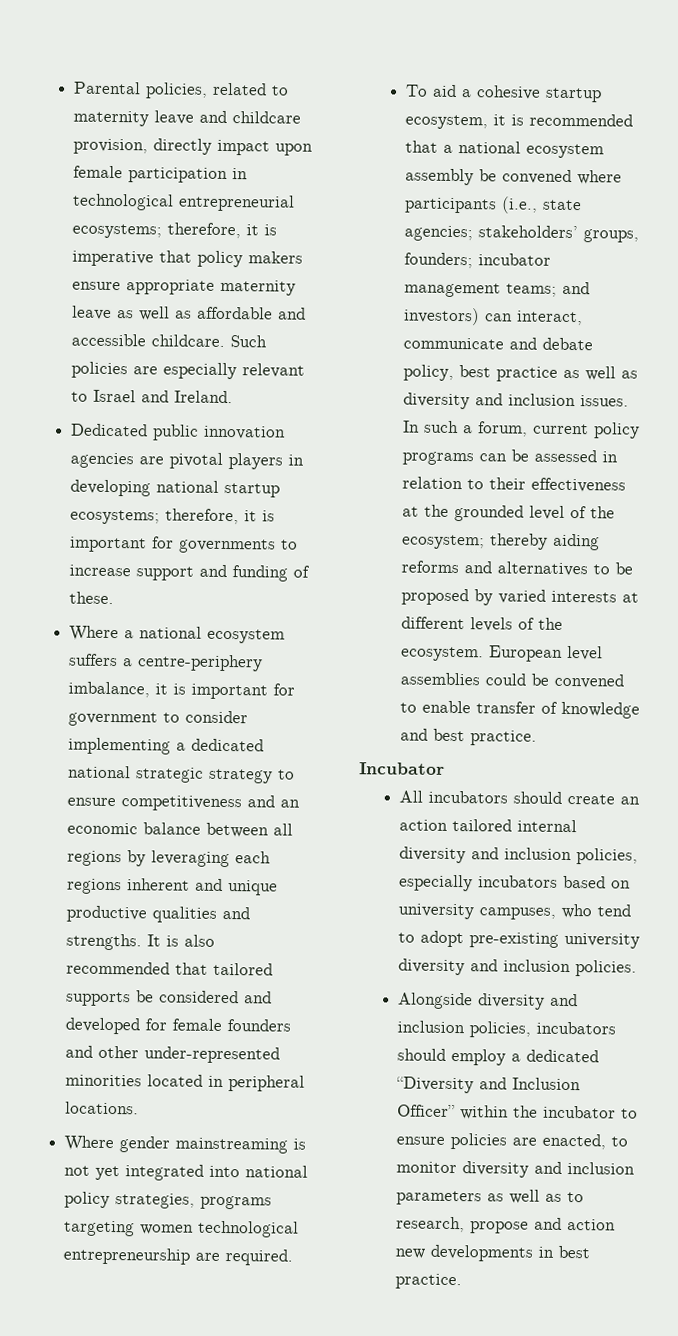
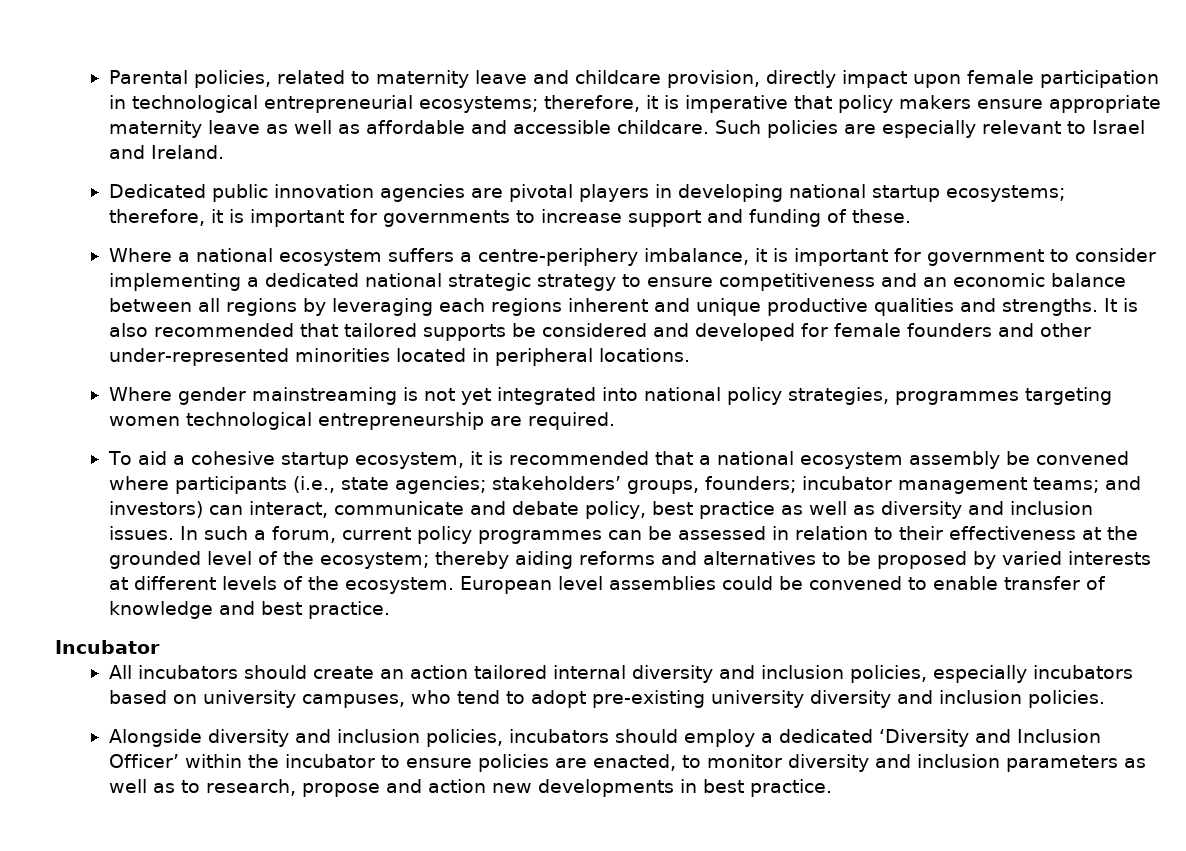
- Where gender mainstreaming is not yet integrated into national policy strategies, programs targeting women technological entrepreneurship are required.
+ Where gender mainstreaming is not yet integrated into national policy strategies, programmes targeting women technological entrepreneurship are required.
- In such a forum, current policy programs can be assessed in relation to their effectiveness at the grounded level of the ecosystem; thereby aiding reforms and alternatives to be proposed by varied interests at different levels of the ecosystem.
+ In such a forum, current policy programmes can be assessed in relation to their effectiveness at the grounded level of the ecosystem; thereby aiding reforms and alternatives to be proposed by varied interests at different levels of the ecosystem.
- Alongside diversity and inclusion policies, incubators should employ a dedicated “Diversity and Inclusion Officer” within the incubator to ensure policies are enacted, to monitor diversity and inclusion parameters as well as to research, propose and action new developments in best practice.
+ Alongside diversity and inclusion policies, incubators should employ a dedicated ‘Diversity and Inclusion Officer’ within the incubator to ensure policies are enacted, to monitor diversity and inclusion parameters as well as to research, propose and action new developments in best practice.

